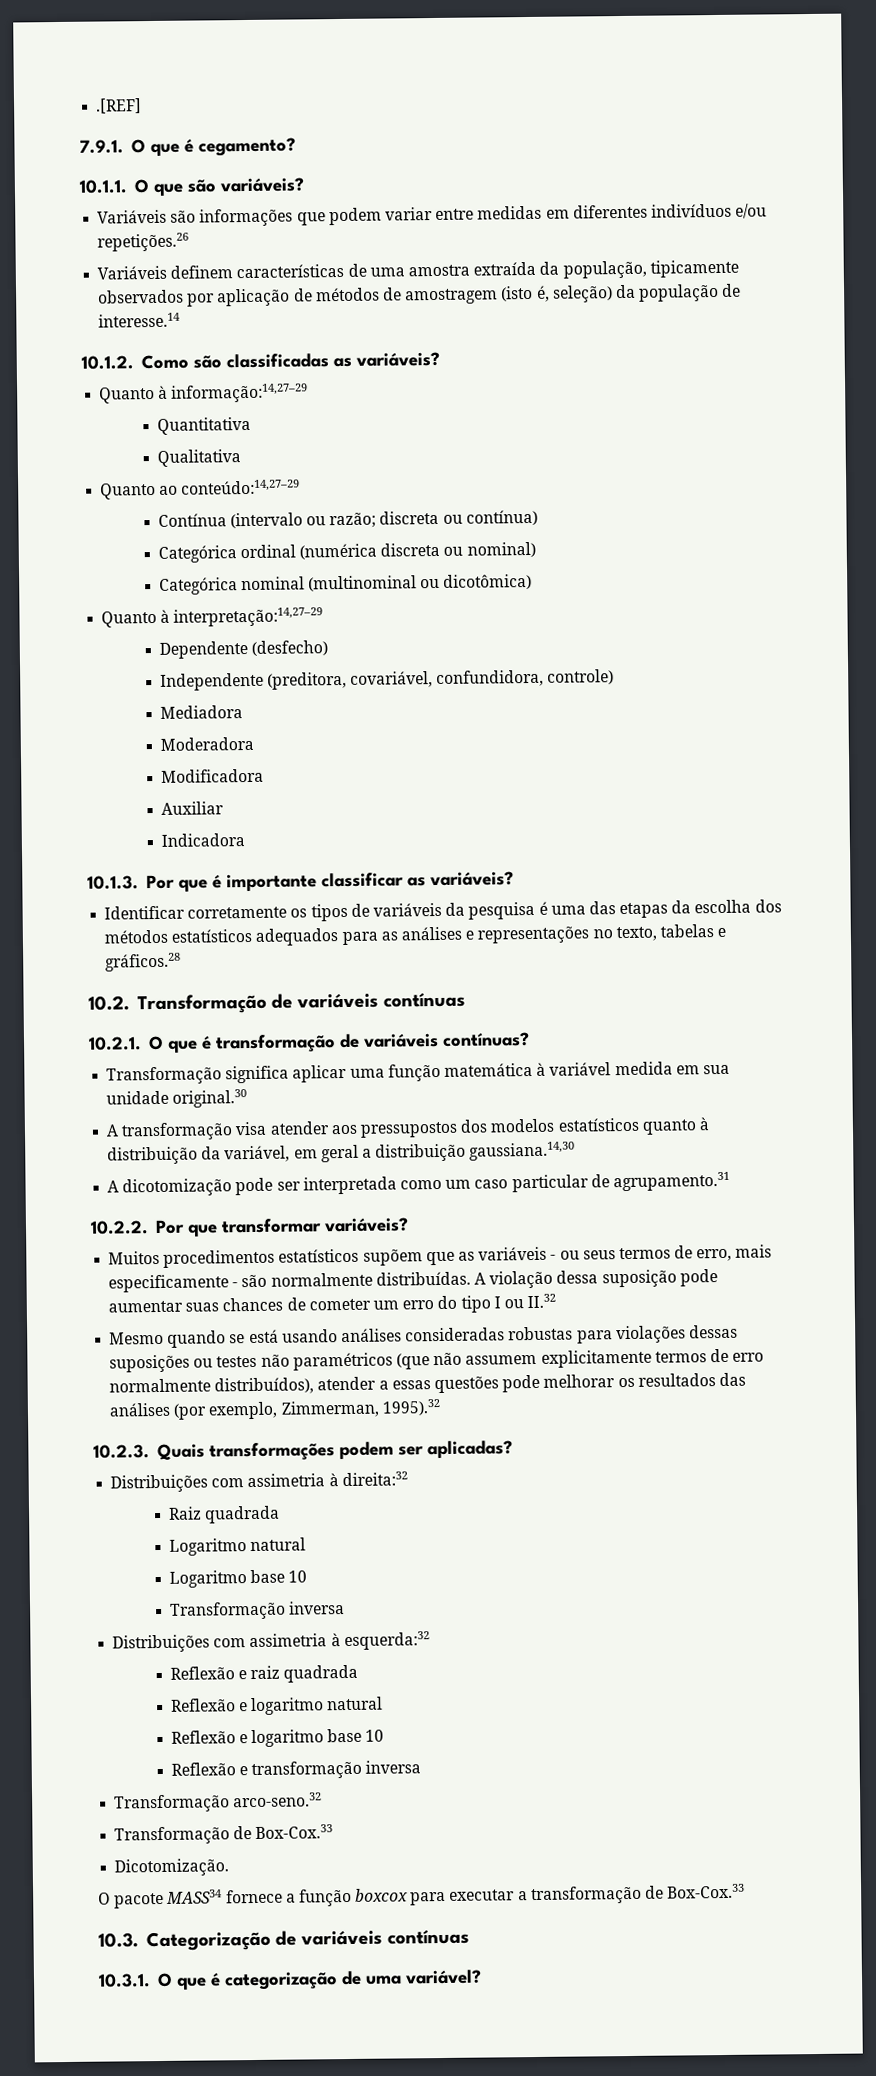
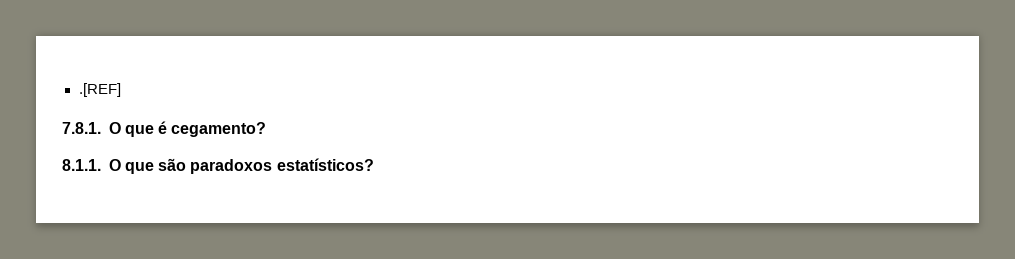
- 7.9.1. O que é cegamento?
+ 7.8.1. O que é cegamento?
- 10.1.1. O que são variáveis?
- Variáveis são informações que podem variar entre medidas em diferentes indivíduos e/ou repetições.26
- Variáveis definem características de uma amostra extraída da população, tipicamente observados por aplicação de métodos de amostragem (isto é, seleção) da população de interesse.14
- 10.1.2. Como são classificadas as variáveis?
- Quanto à informação:14,27–29
- Quantitativa
- Qualitativa
- Quanto ao conteúdo:14,27–29
- Contínua (intervalo ou razão; discreta ou contínua)
- Categórica ordinal (numérica discreta ou nominal)
- Categórica nominal (multinominal ou dicotômica)
- Quanto à interpretação:14,27–29
- Dependente (desfecho)
- Independente (preditora, covariável, confundidora, controle)
- Mediadora
- Moderadora
- Modificadora
- Auxiliar
- Indicadora
- 10.1.3. Por que é importante classificar as variáveis?
- Identificar corretamente os tipos de variáveis da pesquisa é uma das etapas da escolha dos métodos estatísticos adequados para as análises e representações no texto, tabelas e gráficos.28
- 10.2. Transformação de variáveis contínuas
- 10.2.1. O que é transformação de variáveis contínuas?
- Transformação significa aplicar uma função matemática à variável medida em sua unidade original.30
- A transformação visa atender aos pressupostos dos modelos estatísticos quanto à distribuição da variável, em geral a distribuição gaussiana.14,30
- A dicotomização pode ser interpretada como um caso particular de agrupamento.31
- 10.2.2. Por que transformar variáveis?
- Muitos procedimentos estatísticos supõem que as variáveis - ou seus termos de erro, mais especificamente - são normalmente distribuídas. A violação dessa suposição pode aumentar suas chances de cometer um erro do tipo I ou II.32
- Mesmo quando se está usando análises consideradas robustas para violações dessas suposições ou testes não paramétricos (que não assumem explicitamente termos de erro normalmente distribuídos), atender a essas questões pode melhorar os resultados das análises (por exemplo, Zimmerman, 1995).32
- 10.2.3. Quais transformações podem ser aplicadas?
- Distribuições com assimetria à direita:32
- Raiz quadrada
- Logaritmo natural
- Logaritmo base 10
- Transformação inversa
- Distribuições com assimetria à esquerda:32
- Reflexão e raiz quadrada
- Reflexão e logaritmo natural
- Reflexão e logaritmo base 10
- Reflexão e transformação inversa
- Transformação arco-seno.32
- Transformação de Box-Cox.33
- Dicotomização.
- O pacote MASS34 fornece a função boxcox para executar a transformação de Box-Cox.33
- 10.3. Categorização de variáveis contínuas
- 10.3.1. O que é categorização de uma variável?
+ 8.1.1. O que são paradoxos estatísticos?

